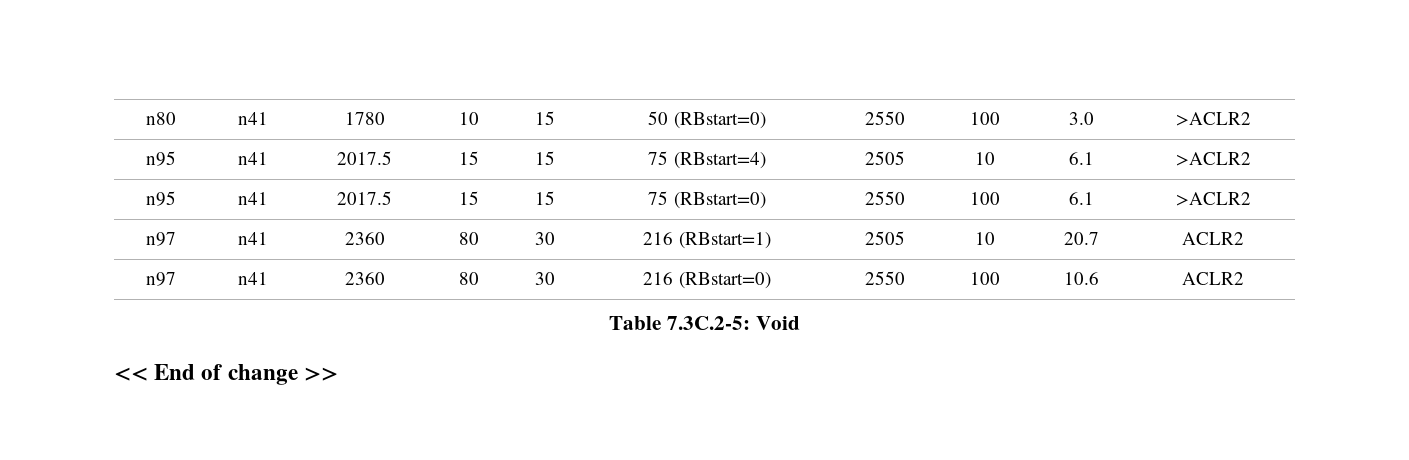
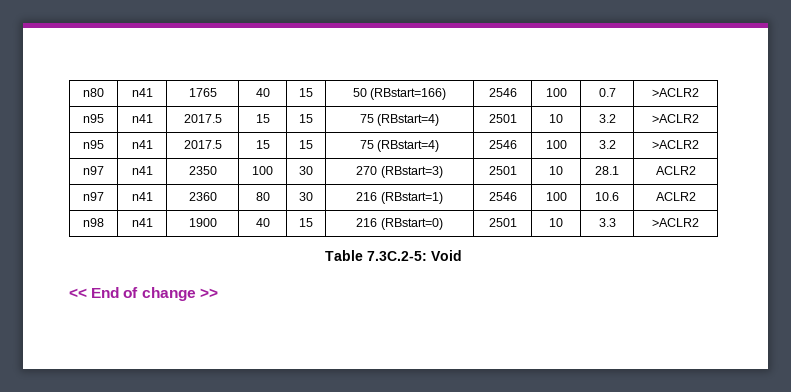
- n80 | n41 | 1780 | 10 | 15 | 50 (RBstart=0) | 2550 | 100 | 3.0 | >ACLR2
- n95 | n41 | 2017.5 | 15 | 15 | 75 (RBstart=4) | 2505 | 10 | 6.1 | >ACLR2
- n95 | n41 | 2017.5 | 15 | 15 | 75 (RBstart=0) | 2550 | 100 | 6.1 | >ACLR2
+ n80 | n41 | 1765 | 40 | 15 | 50 (RBstart=166) | 2546 | 100 | 0.7 | >ACLR2
+ n95 | n41 | 2017.5 | 15 | 15 | 75 (RBstart=4) | 2501 | 10 | 3.2 | >ACLR2
+ n95 | n41 | 2017.5 | 15 | 15 | 75 (RBstart=4) | 2546 | 100 | 3.2 | >ACLR2
+ n97 | n41 | 2350 | 100 | 30 | 270 (RBstart=3) | 2501 | 10 | 28.1 | ACLR2
- n97 | n41 | 2360 | 80 | 30 | 216 (RBstart=1) | 2505 | 10 | 20.7 | ACLR2
- n97 | n41 | 2360 | 80 | 30 | 216 (RBstart=0) | 2550 | 100 | 10.6 | ACLR2
+ n97 | n41 | 2360 | 80 | 30 | 216 (RBstart=1) | 2546 | 100 | 10.6 | ACLR2
+ n98 | n41 | 1900 | 40 | 15 | 216 (RBstart=0) | 2501 | 10 | 3.3 | >ACLR2

